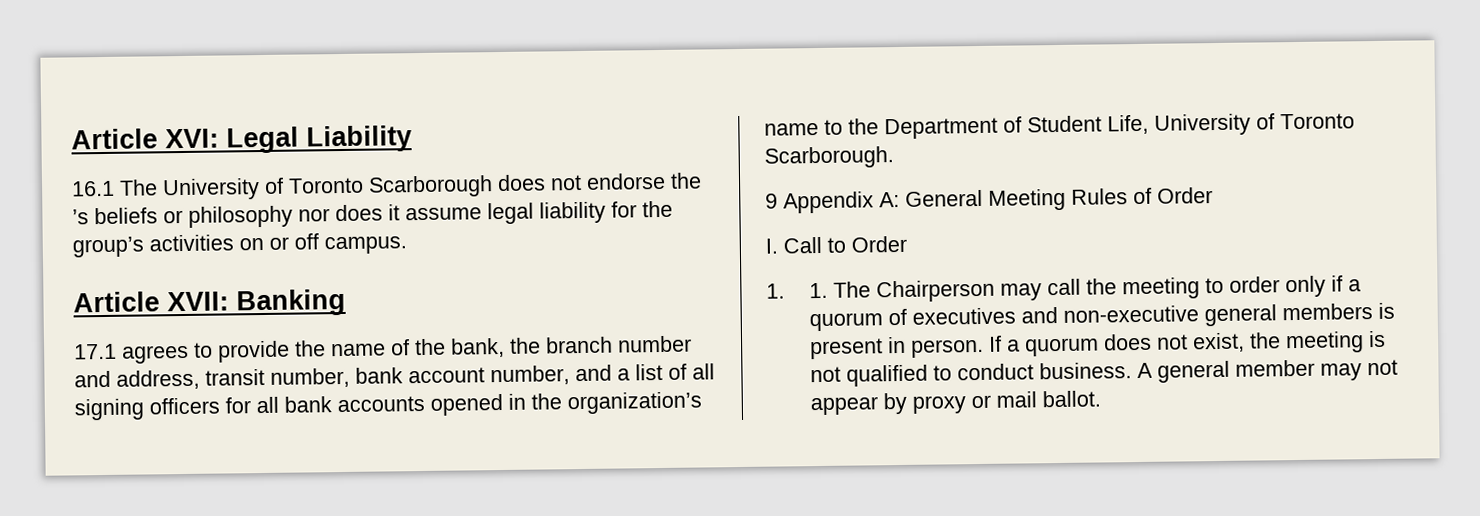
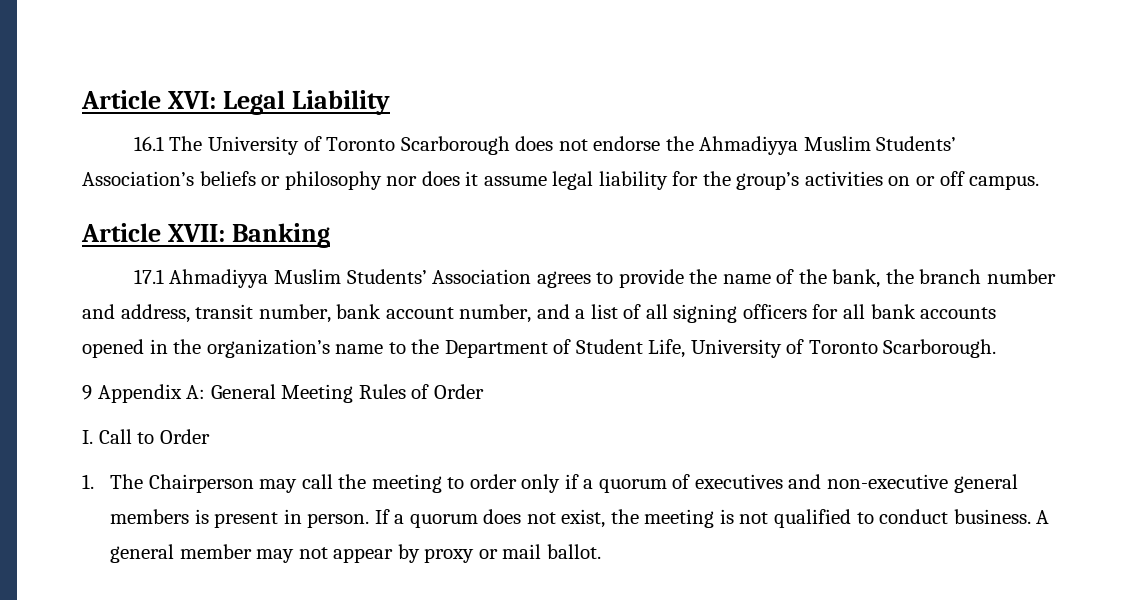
- 16.1 The University of Toronto Scarborough does not endorse the ’s beliefs or philosophy nor does it assume legal liability for the group’s activities on or off campus.
+ 16.1 The University of Toronto Scarborough does not endorse the Ahmadiyya Muslim Students’ Association’s beliefs or philosophy nor does it assume legal liability for the group’s activities on or off campus.
- 17.1 agrees to provide the name of the bank, the branch number and address, transit number, bank account number, and a list of all signing officers for all bank accounts opened in the organization’s name to the Department of Student Life, University of Toronto Scarborough.
+ 17.1 Ahmadiyya Muslim Students’ Association agrees to provide the name of the bank, the branch number and address, transit number, bank account number, and a list of all signing officers for all bank accounts opened in the organization’s name to the Department of Student Life, University of Toronto Scarborough.
- 1. 1. The Chairperson may call the meeting to order only if a quorum of executives and non-executive general members is present in person.
+ 1. The Chairperson may call the meeting to order only if a quorum of executives and non-executive general members is present in person.

